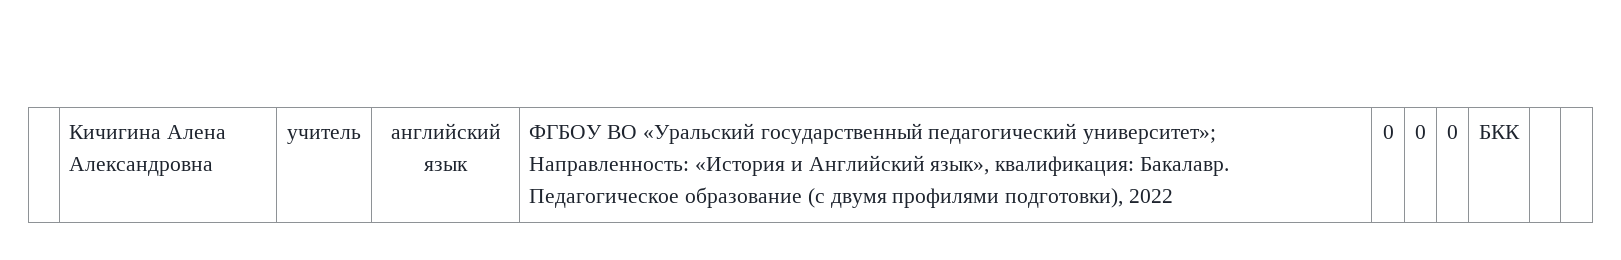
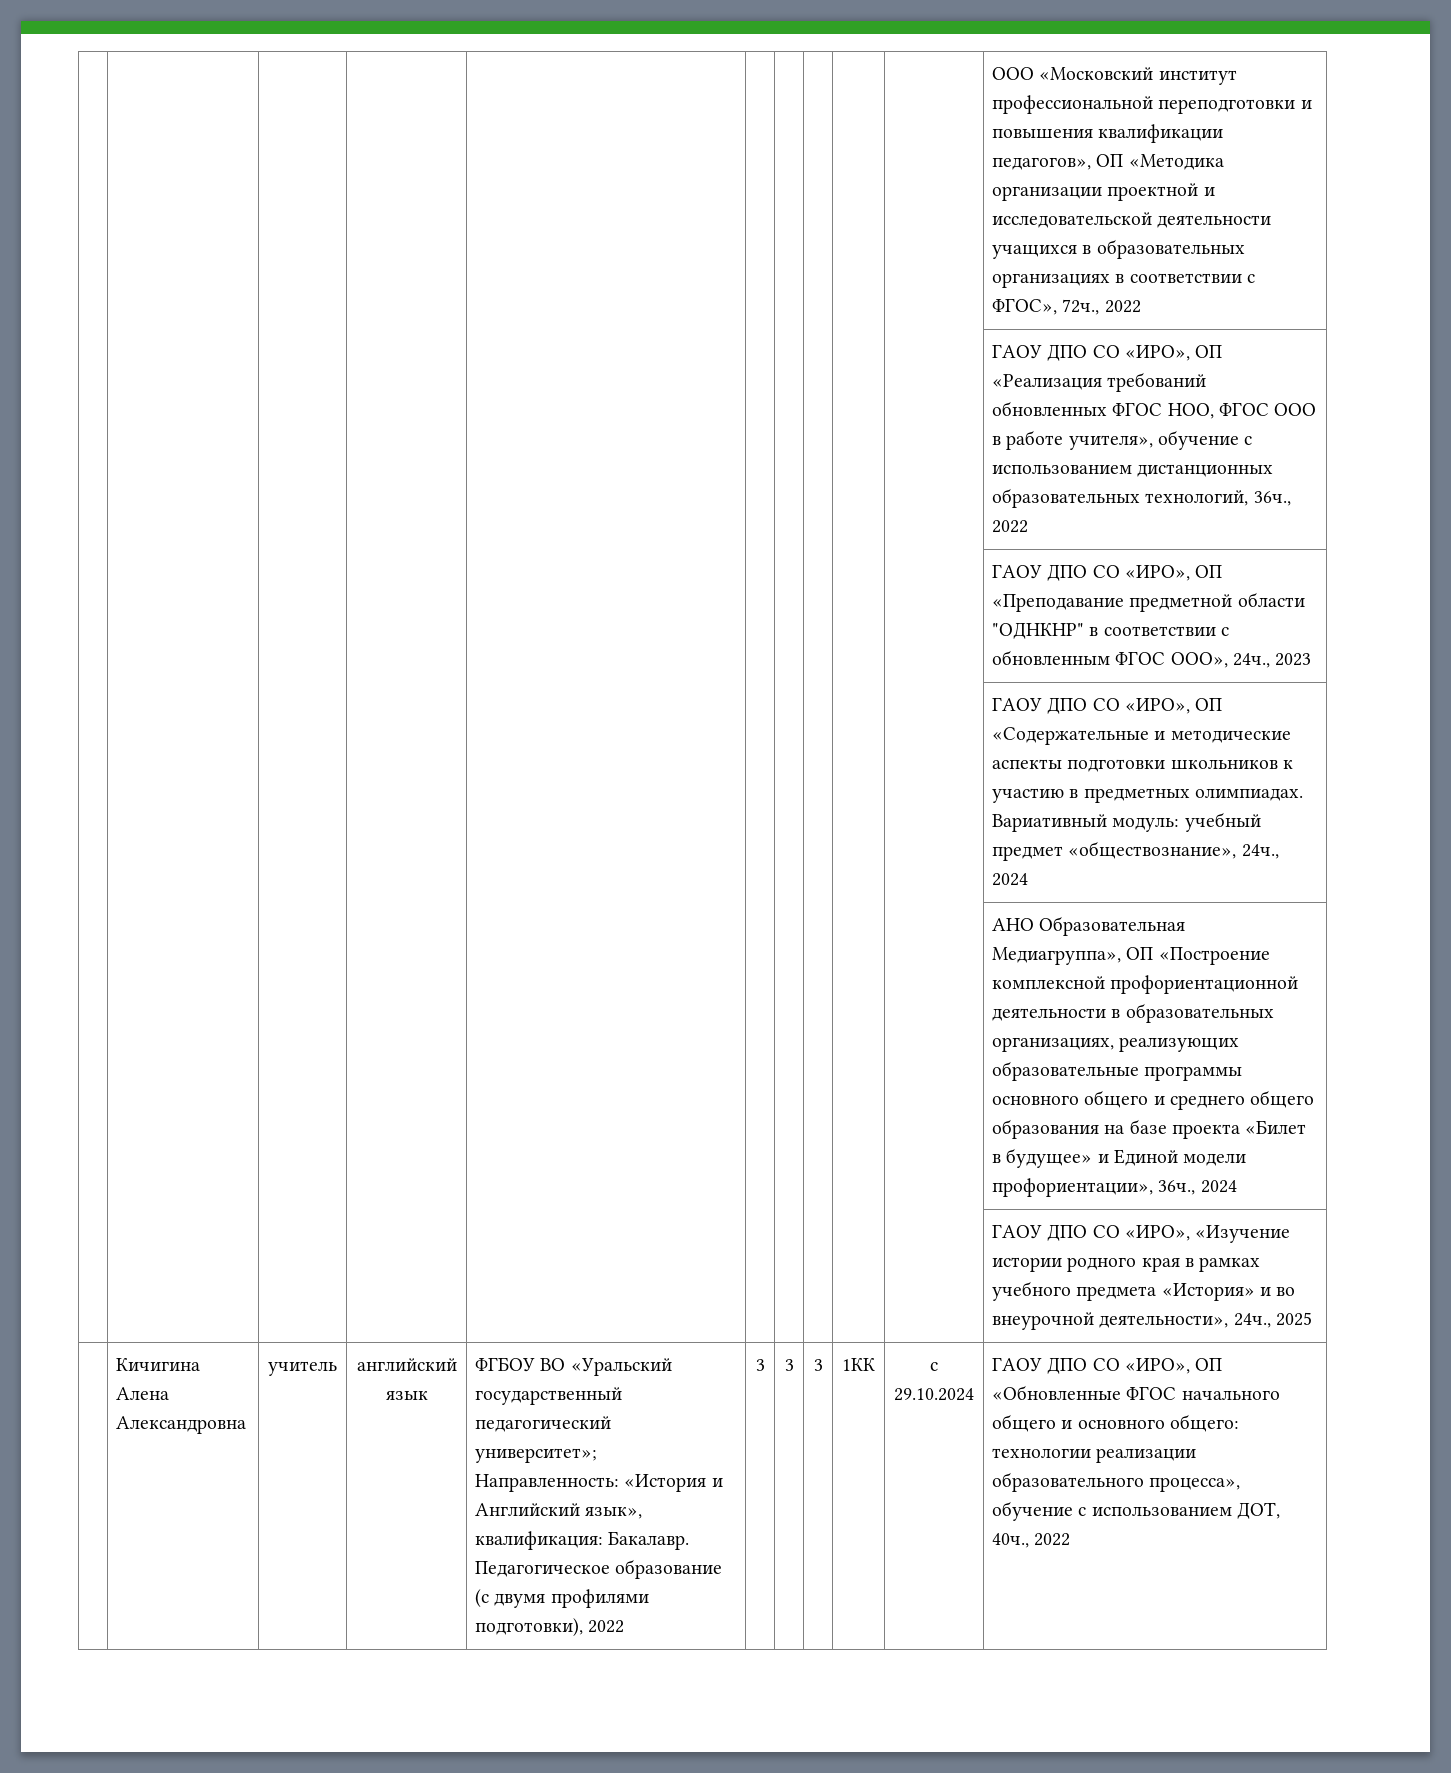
- | Кичигина Алена Александровна | учитель | английский язык | ФГБОУ ВО «Уральский государственный педагогический университет»; Направленность: «История и Английский язык», квалификация: Бакалавр. Педагогическое образование (с двумя профилями подготовки), 2022 | 0 | 0 | 0 | БКК | |
+ | | | | | | | | | | ООО «Московский институт профессиональной переподготовки и повышения квалификации педагогов», ОП «Методика организации проектной и исследовательской деятельности учащихся в образовательных организациях в соответствии с ФГОС», 72ч., 2022
+ | | | | | | | | | | ГАОУ ДПО СО «ИРО», ОП «Реализация требований обновленных ФГОС НОО, ФГОС ООО в работе учителя», обучение с использованием дистанционных образовательных технологий, 36ч., 2022
+ | | | | | | | | | | ГАОУ ДПО СО «ИРО», ОП «Преподавание предметной области "ОДНКНР" в соответствии с обновленным ФГОС ООО», 24ч., 2023
+ | | | | | | | | | | ГАОУ ДПО СО «ИРО», ОП «Содержательные и методические аспекты подготовки школьников к участию в предметных олимпиадах. Вариативный модуль: учебный предмет «обществознание», 24ч., 2024
+ | | | | | | | | | | АНО Образовательная Медиагруппа», ОП «Построение комплексной профориентационной деятельности в образовательных организациях, реализующих образовательные программы основного общего и среднего общего образования на базе проекта «Билет в будущее» и Единой модели профориентации», 36ч., 2024
+ | | | | | | | | | | ГАОУ ДПО СО «ИРО», «Изучение истории родного края в рамках учебного предмета «История» и во внеурочной деятельности», 24ч., 2025
+ | Кичигина Алена Александровна | учитель | английский язык | ФГБОУ ВО «Уральский государственный педагогический университет»; Направленность: «История и Английский язык», квалификация: Бакалавр. Педагогическое образование (с двумя профилями подготовки), 2022 | 3 | 3 | 3 | 1КК | с 29.10.2024 | ГАОУ ДПО СО «ИРО», ОП «Обновленные ФГОС начального общего и основного общего: технологии реализации образовательного процесса», обучение с использованием ДОТ, 40ч., 2022

